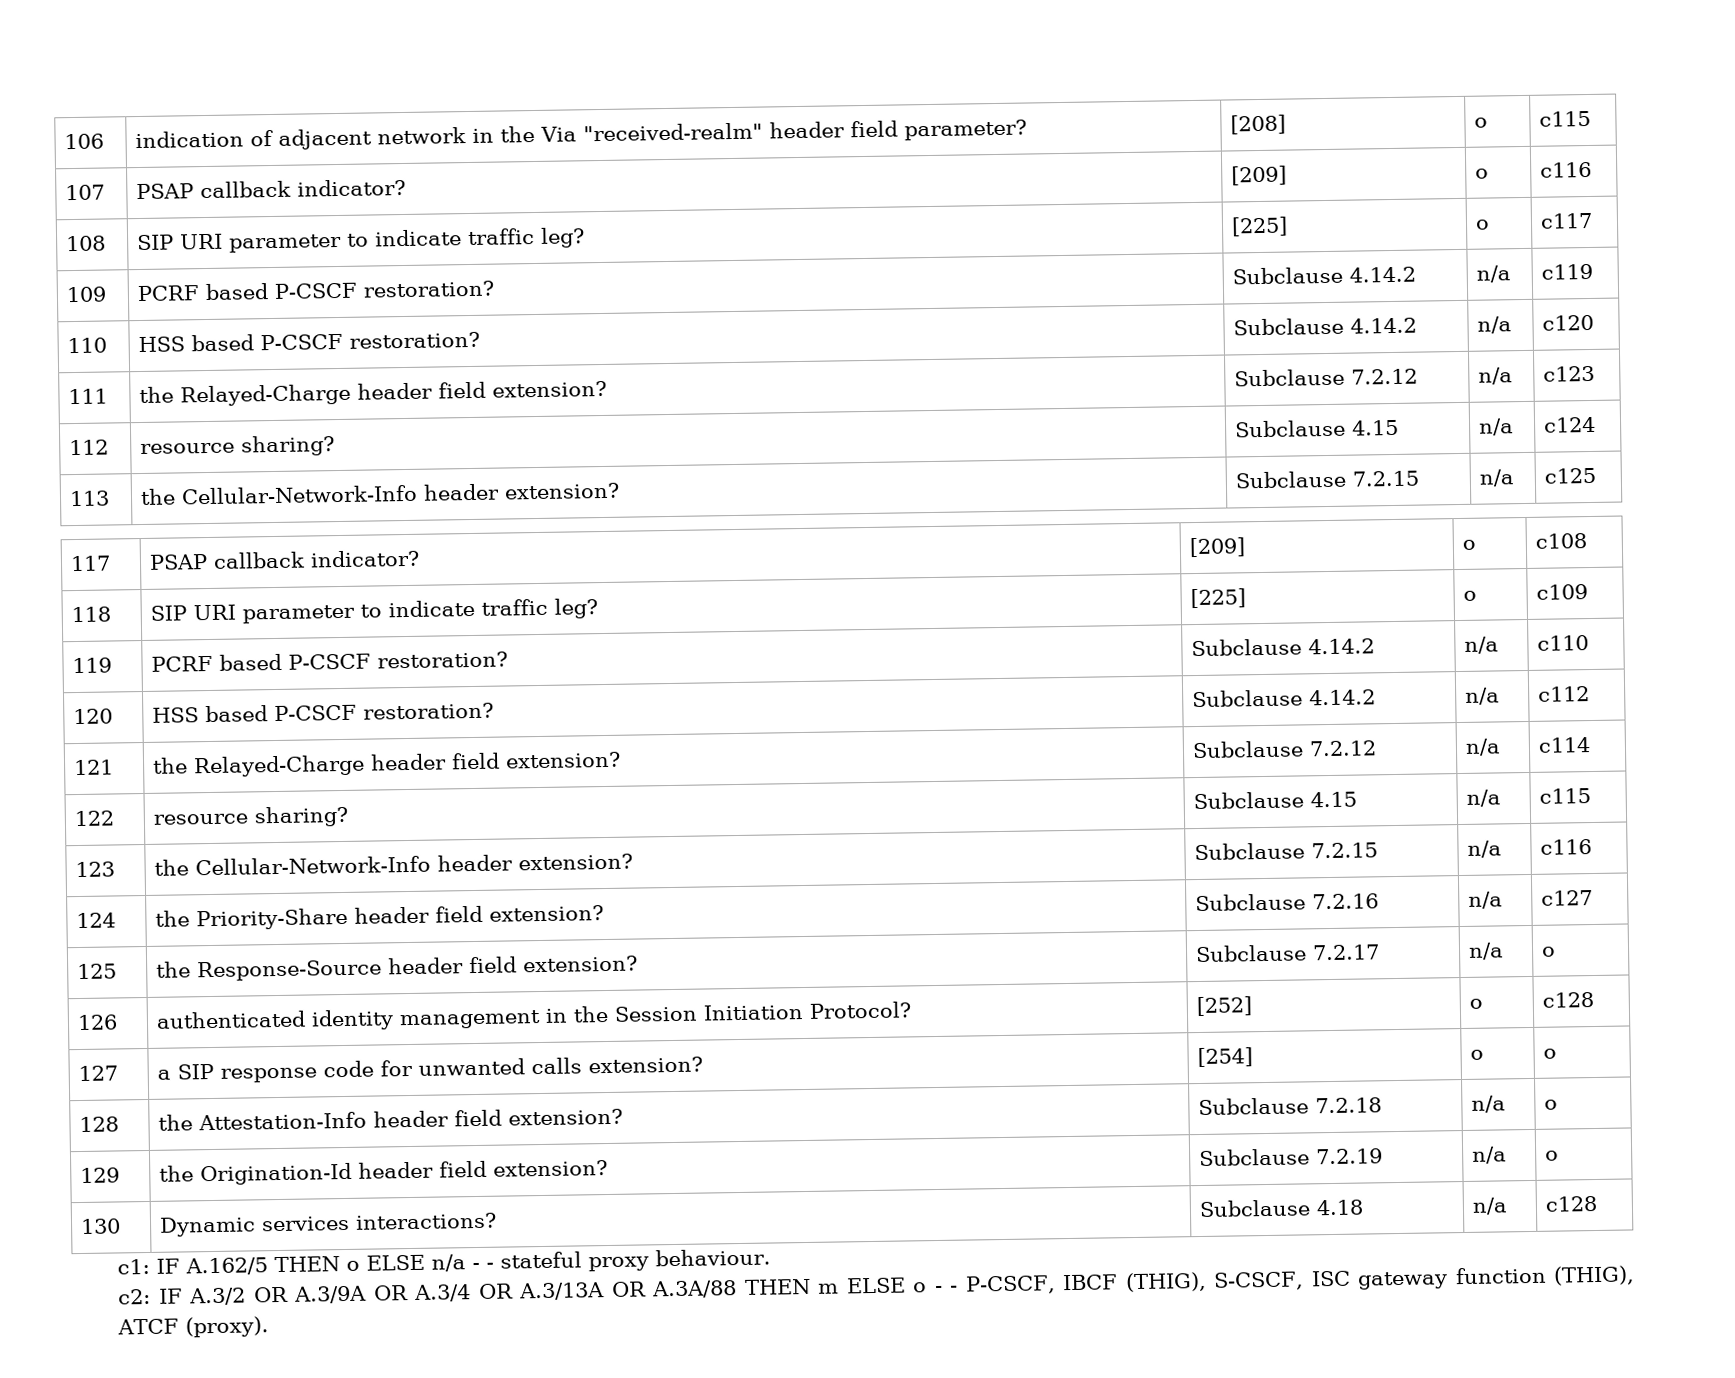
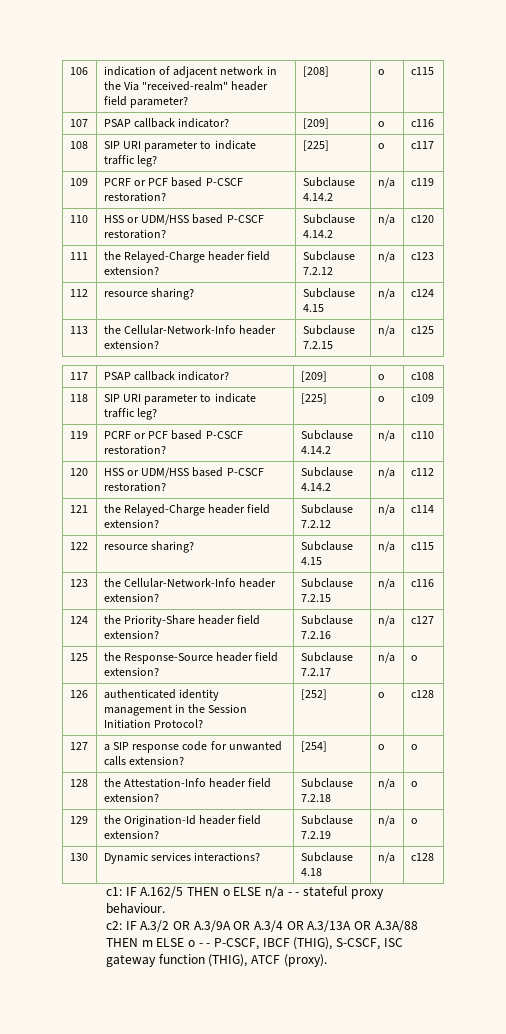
- 109 | PCRF based P-CSCF restoration? | Subclause 4.14.2 | n/a | c119
+ 109 | PCRF or PCF based P-CSCF restoration? | Subclause 4.14.2 | n/a | c119
- 110 | HSS based P-CSCF restoration? | Subclause 4.14.2 | n/a | c120
+ 110 | HSS or UDM/HSS based P-CSCF restoration? | Subclause 4.14.2 | n/a | c120
- 119 | PCRF based P-CSCF restoration? | Subclause 4.14.2 | n/a | c110
+ 119 | PCRF or PCF based P-CSCF restoration? | Subclause 4.14.2 | n/a | c110
- 120 | HSS based P-CSCF restoration? | Subclause 4.14.2 | n/a | c112
+ 120 | HSS or UDM/HSS based P-CSCF restoration? | Subclause 4.14.2 | n/a | c112

